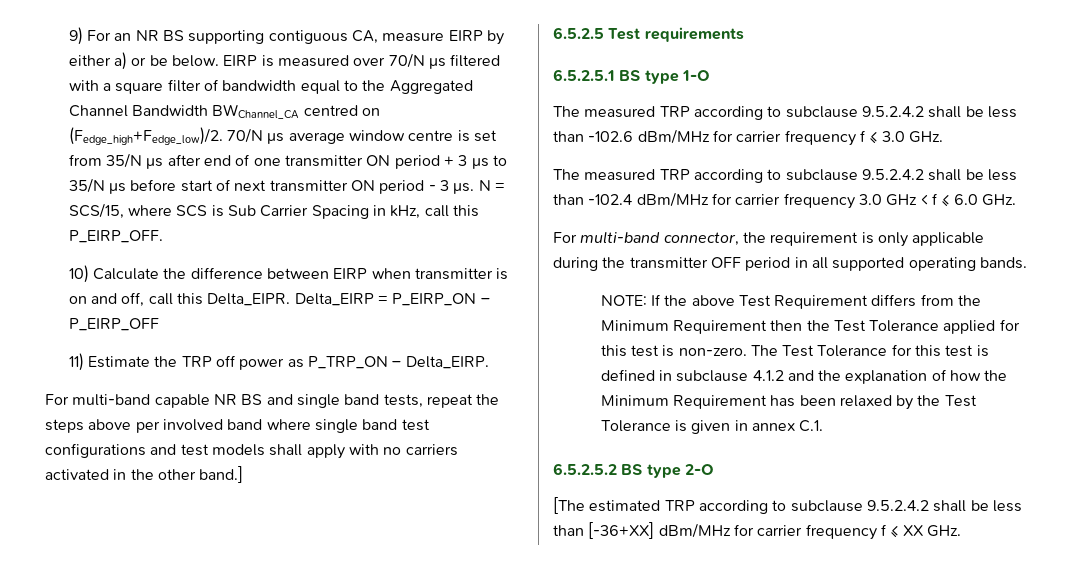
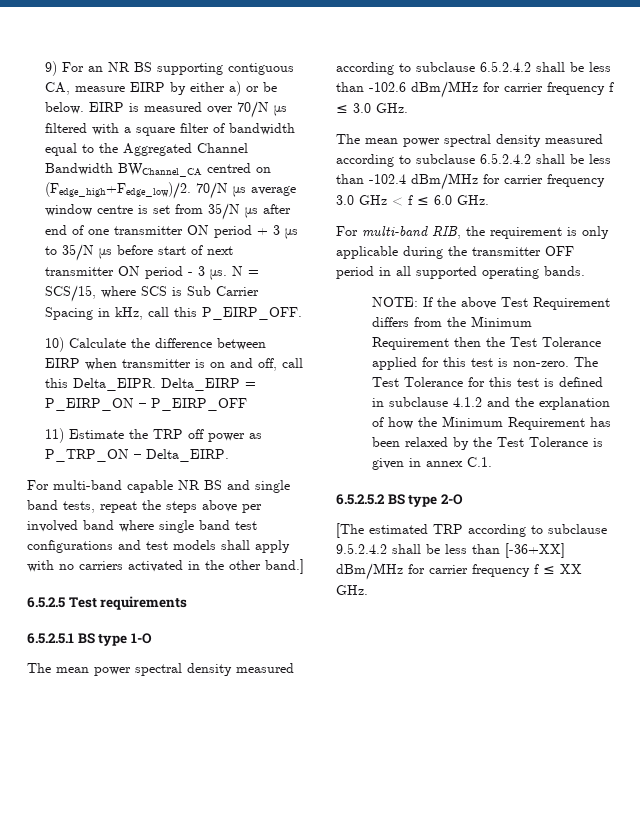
- The measured TRP according to subclause 9.5.2.4.2 shall be less than -102.6 dBm/MHz for carrier frequency f ≤ 3.0 GHz.
+ The mean power spectral density measured according to subclause 6.5.2.4.2 shall be less than -102.6 dBm/MHz for carrier frequency f ≤ 3.0 GHz.
- The measured TRP according to subclause 9.5.2.4.2 shall be less than -102.4 dBm/MHz for carrier frequency 3.0 GHz < f ≤ 6.0 GHz.
+ The mean power spectral density measured according to subclause 6.5.2.4.2 shall be less than -102.4 dBm/MHz for carrier frequency 3.0 GHz < f ≤ 6.0 GHz.
- For multi-band connector, the requirement is only applicable during the transmitter OFF period in all supported operating bands.
+ For multi-band RIB, the requirement is only applicable during the transmitter OFF period in all supported operating bands.

